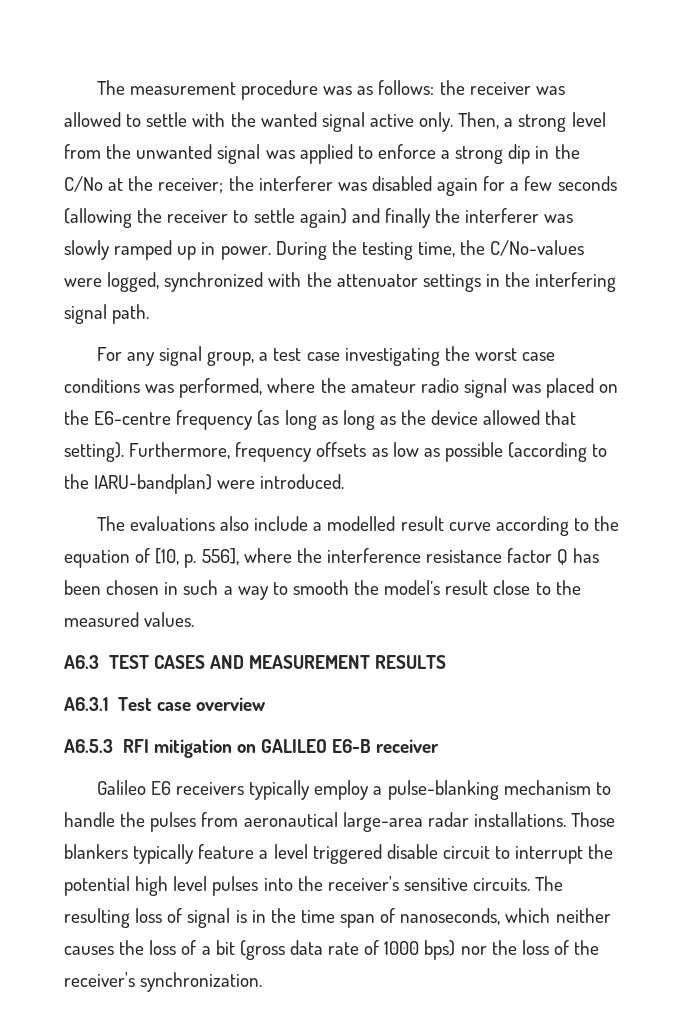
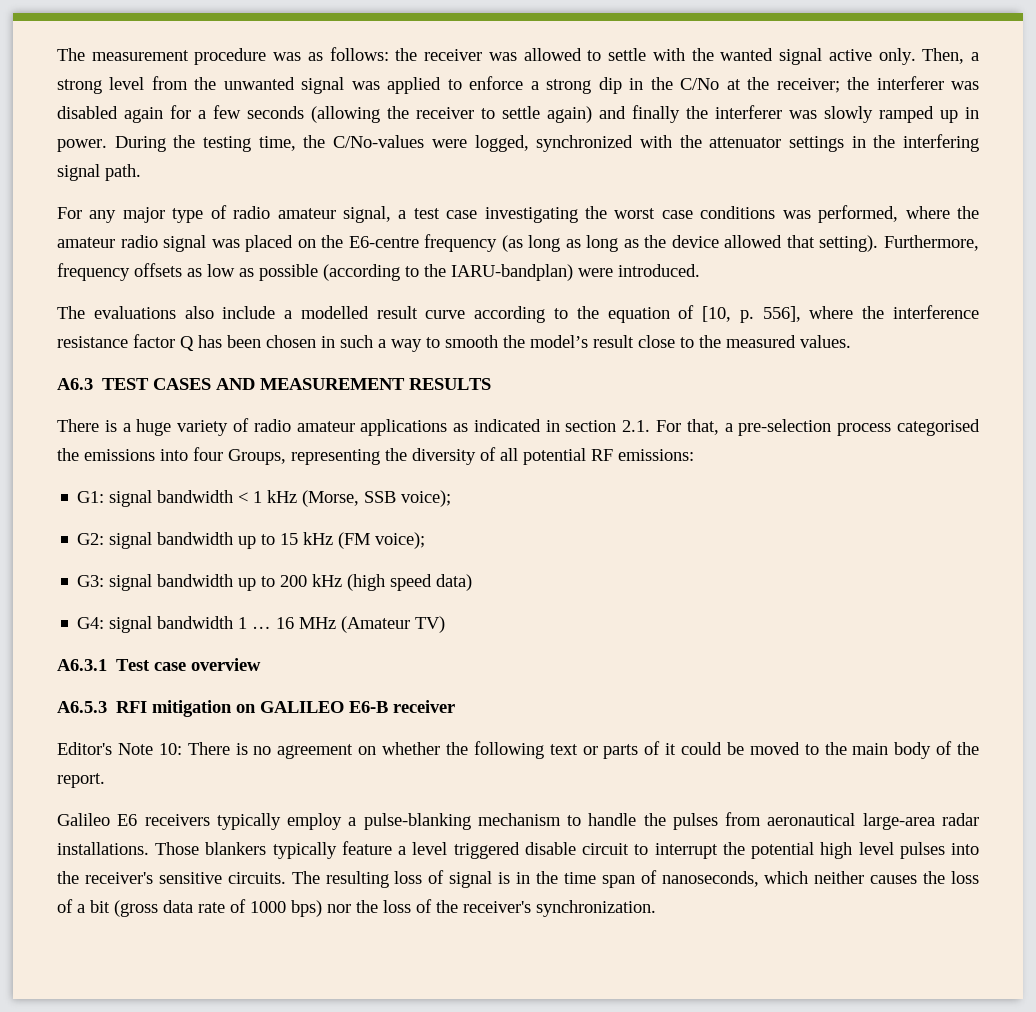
- For any signal group, a test case investigating the worst case conditions was performed, where the amateur radio signal was placed on the E6-centre frequency (as long as long as the device allowed that setting).
+ For any major type of radio amateur signal, a test case investigating the worst case conditions was performed, where the amateur radio signal was placed on the E6-centre frequency (as long as long as the device allowed that setting).
+ There is a huge variety of radio amateur applications as indicated in section 2.1. For that, a pre-selection process categorised the emissions into four Groups, representing the diversity of all potential RF emissions:
+ G1: signal bandwidth < 1 kHz (Morse, SSB voice);
+ G2: signal bandwidth up to 15 kHz (FM voice);
+ G3: signal bandwidth up to 200 kHz (high speed data)
+ G4: signal bandwidth 1 … 16 MHz (Amateur TV)
+ Editor's Note 10: There is no agreement on whether the following text or parts of it could be moved to the main body of the report.

